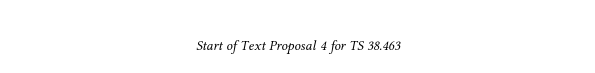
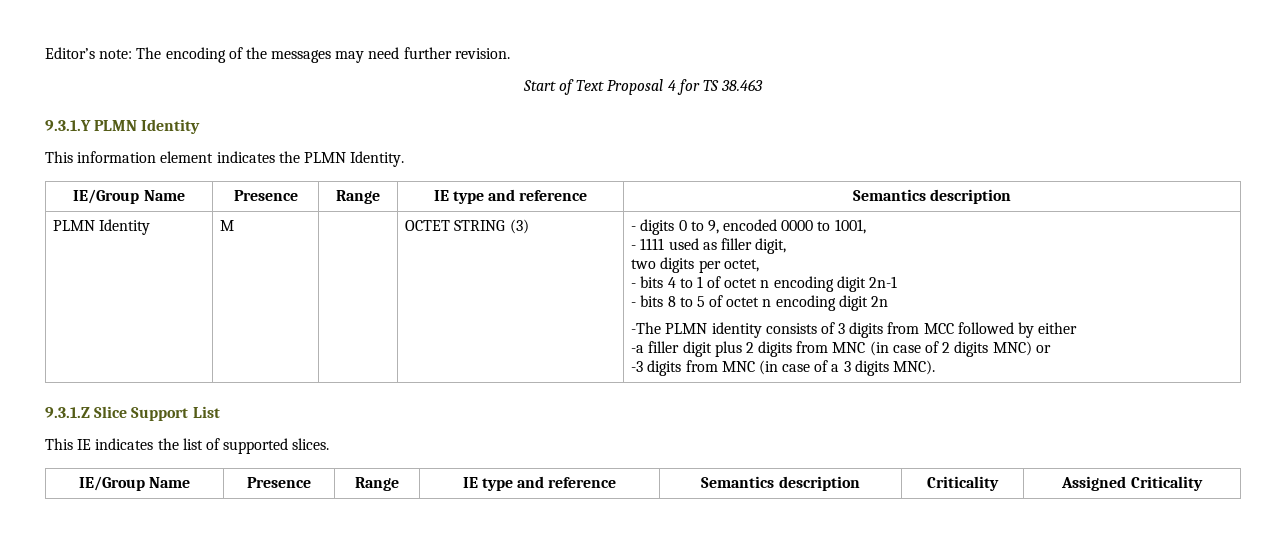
+ Editor’s note: The encoding of the messages may need further revision.
+ 9.3.1.Y PLMN Identity
+ This information element indicates the PLMN Identity.
+ IE/Group Name | Presence | Range | IE type and reference | Semantics description
+ PLMN Identity | M | | OCTET STRING (3) | - digits 0 to 9, encoded 0000 to 1001,
+ - 1111 used as filler digit,
+ two digits per octet,
+ - bits 4 to 1 of octet n encoding digit 2n-1
+ - bits 8 to 5 of octet n encoding digit 2n
+ -The PLMN identity consists of 3 digits from MCC followed by either
+ -a filler digit plus 2 digits from MNC (in case of 2 digits MNC) or
+ -3 digits from MNC (in case of a 3 digits MNC).
+ 9.3.1.Z Slice Support List
+ This IE indicates the list of supported slices.
+ IE/Group Name | Presence | Range | IE type and reference | Semantics description | Criticality | Assigned Criticality

